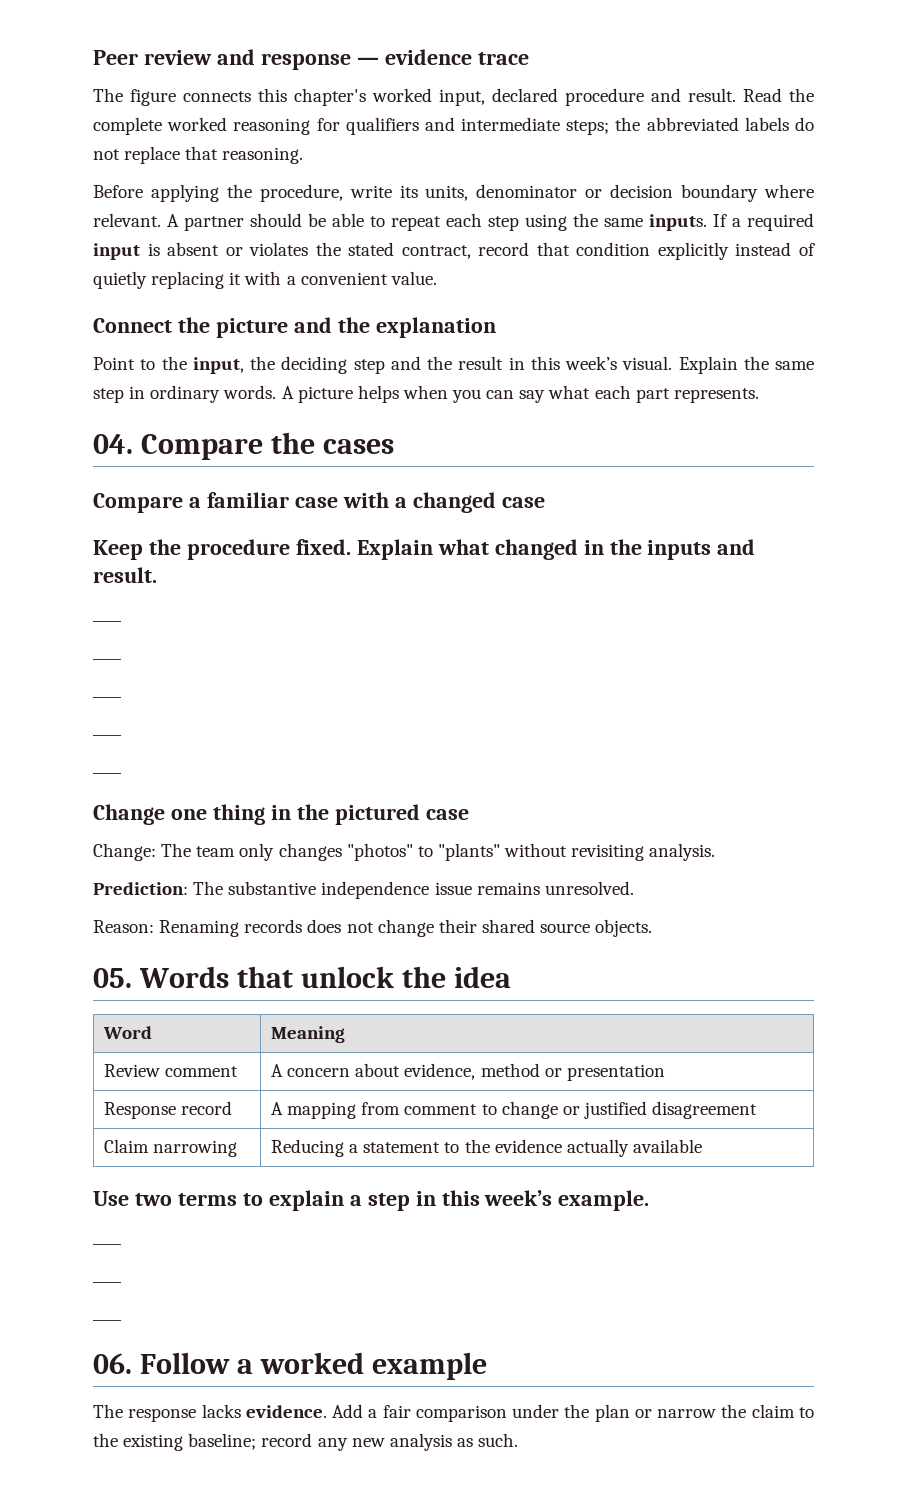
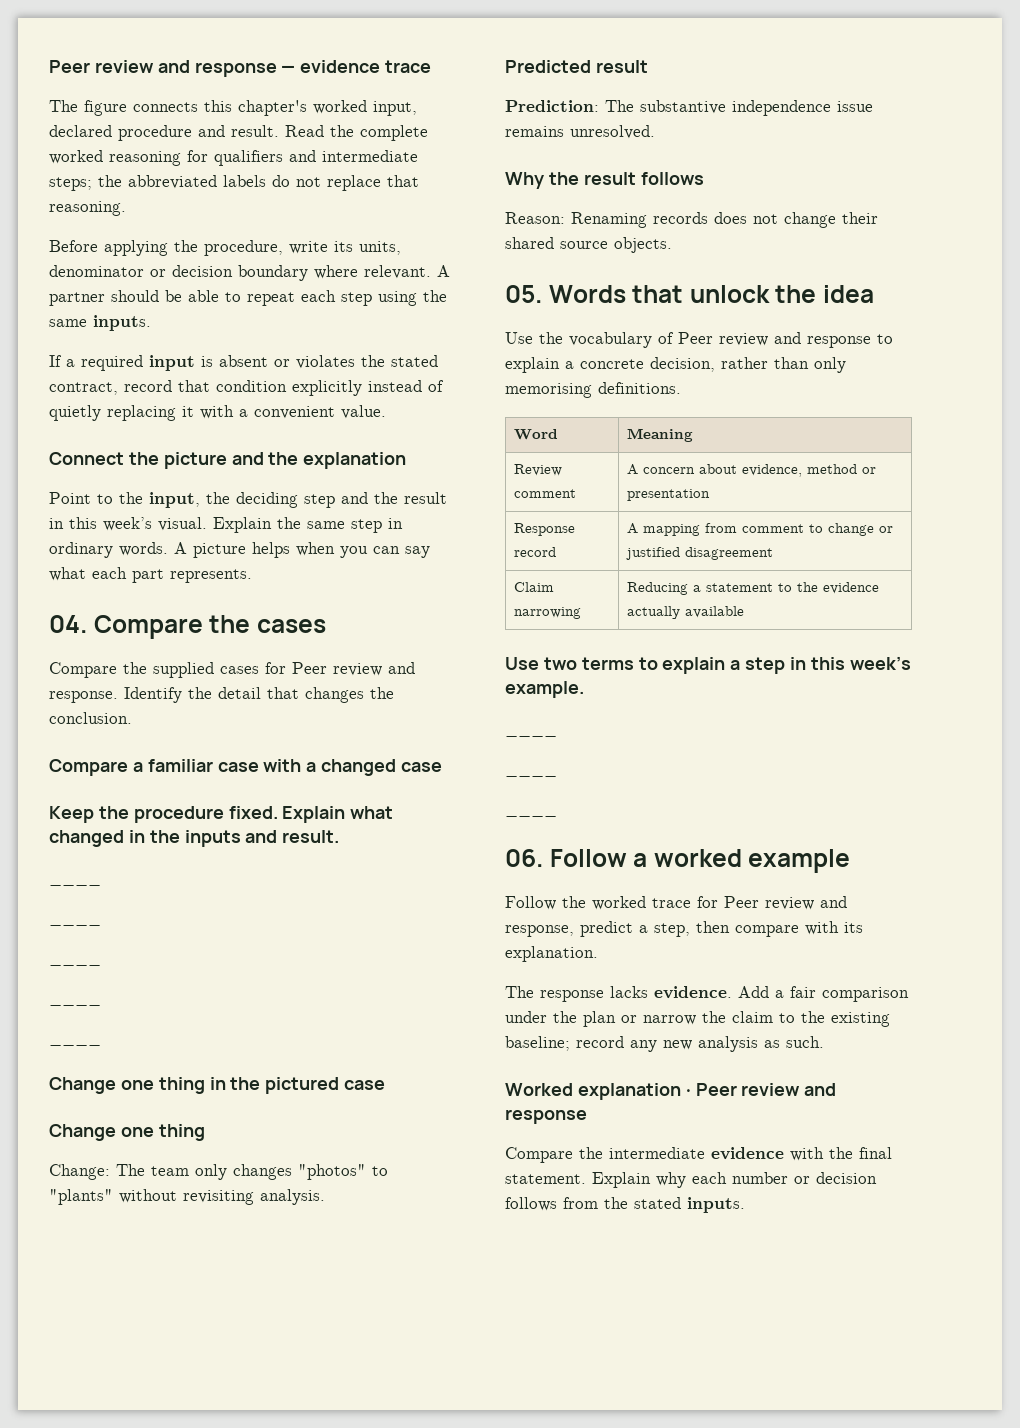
- A partner should be able to repeat each step using the same inputs. If a required input is absent or violates the stated contract, record that condition explicitly instead of quietly replacing it with a convenient value.
+ A partner should be able to repeat each step using the same inputs.
+ If a required input is absent or violates the stated contract, record that condition explicitly instead of quietly replacing it with a convenient value.
+ Compare the supplied cases for Peer review and response. Identify the detail that changes the conclusion.
  Change one thing in the pictured case
+ Change one thing
+ Predicted result
+ Why the result follows
+ Use the vocabulary of Peer review and response to explain a concrete decision, rather than only memorising definitions.
+ Follow the worked trace for Peer review and response, predict a step, then compare with its explanation.
+ Worked explanation · Peer review and response
+ Compare the intermediate evidence with the final statement. Explain why each number or decision follows from the stated inputs.

